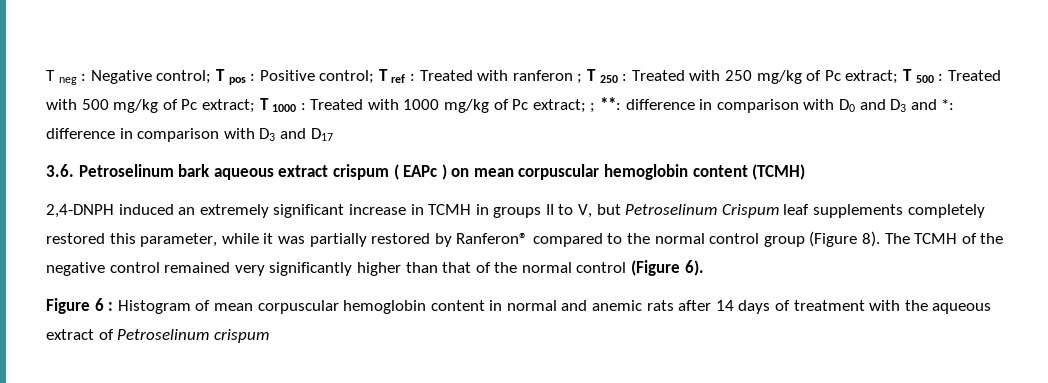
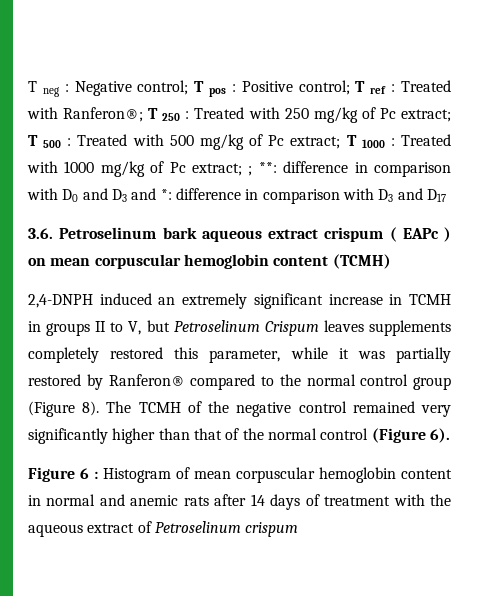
- Treated with ranferon ;
+ Treated with Ranferon®;
- 2,4-DNPH induced an extremely significant increase in TCMH in groups II to V, but Petroselinum Crispum leaf supplements completely restored this parameter, while it was partially restored by Ranferon® compared to the normal control group (Figure 8).
+ 2,4-DNPH induced an extremely significant increase in TCMH in groups II to V, but Petroselinum Crispum leaves supplements completely restored this parameter, while it was partially restored by Ranferon® compared to the normal control group (Figure 8).

